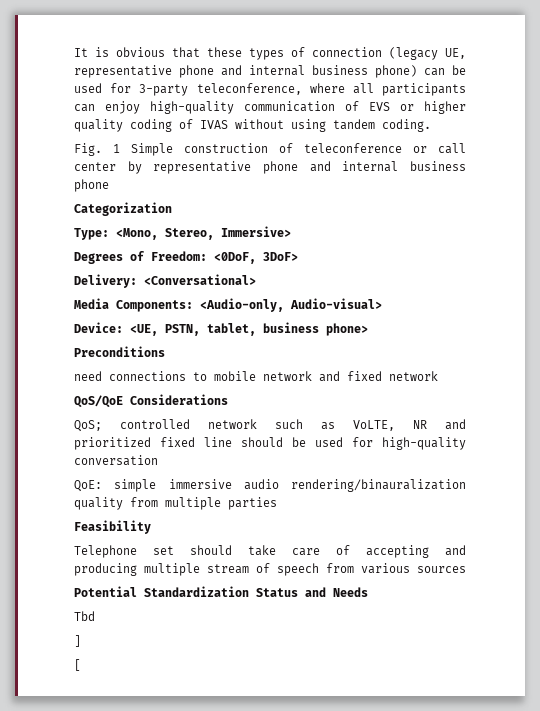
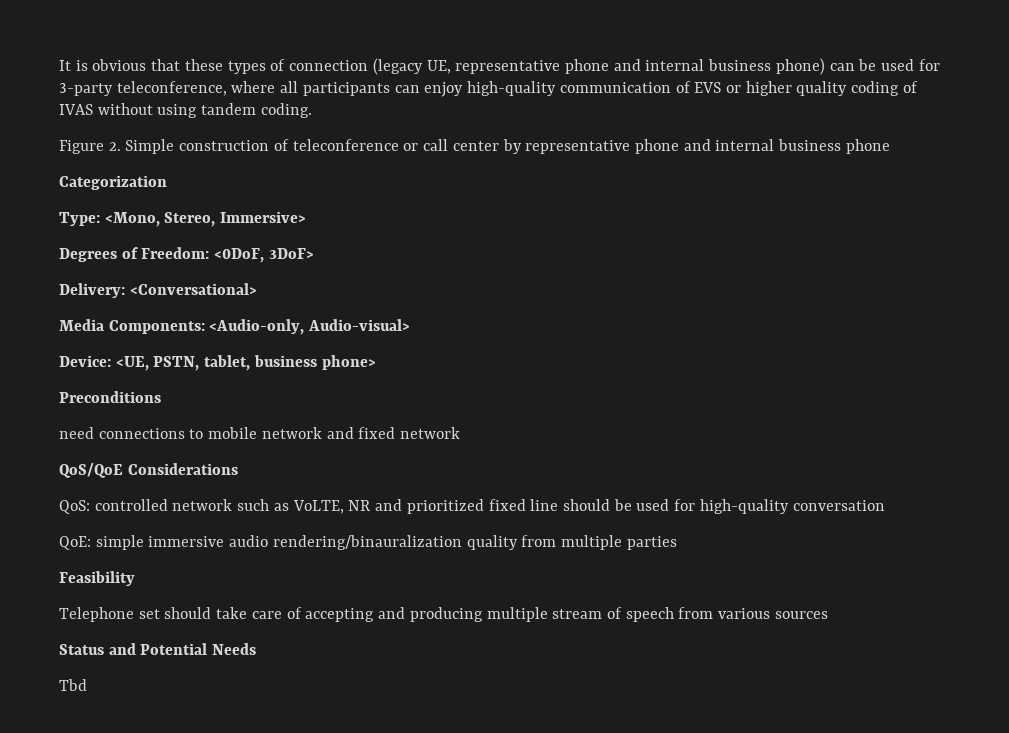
- Fig. 1 Simple construction of teleconference or call center by representative phone and internal business phone
+ Figure 2. Simple construction of teleconference or call center by representative phone and internal business phone
- QoS; controlled network such as VoLTE, NR and prioritized fixed line should be used for high-quality conversation
+ QoS: controlled network such as VoLTE, NR and prioritized fixed line should be used for high-quality conversation
- Potential Standardization Status and Needs
+ Status and Potential Needs
- ]
- [

